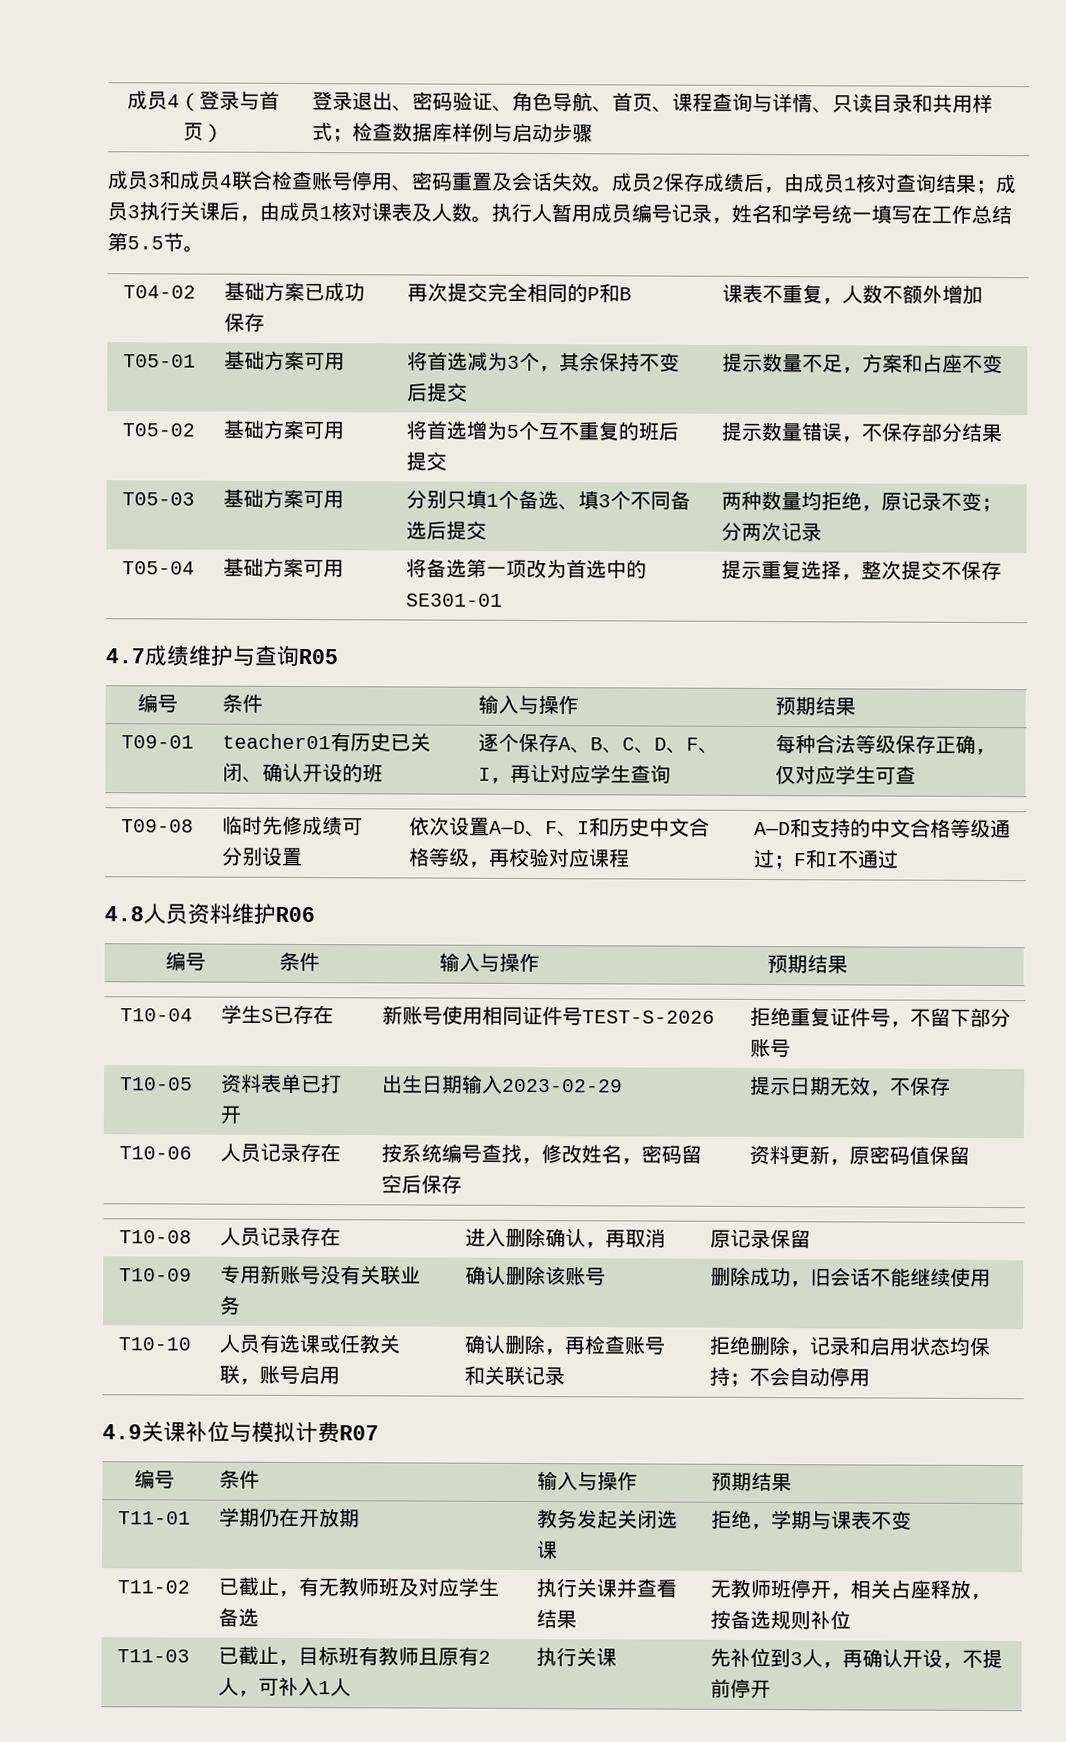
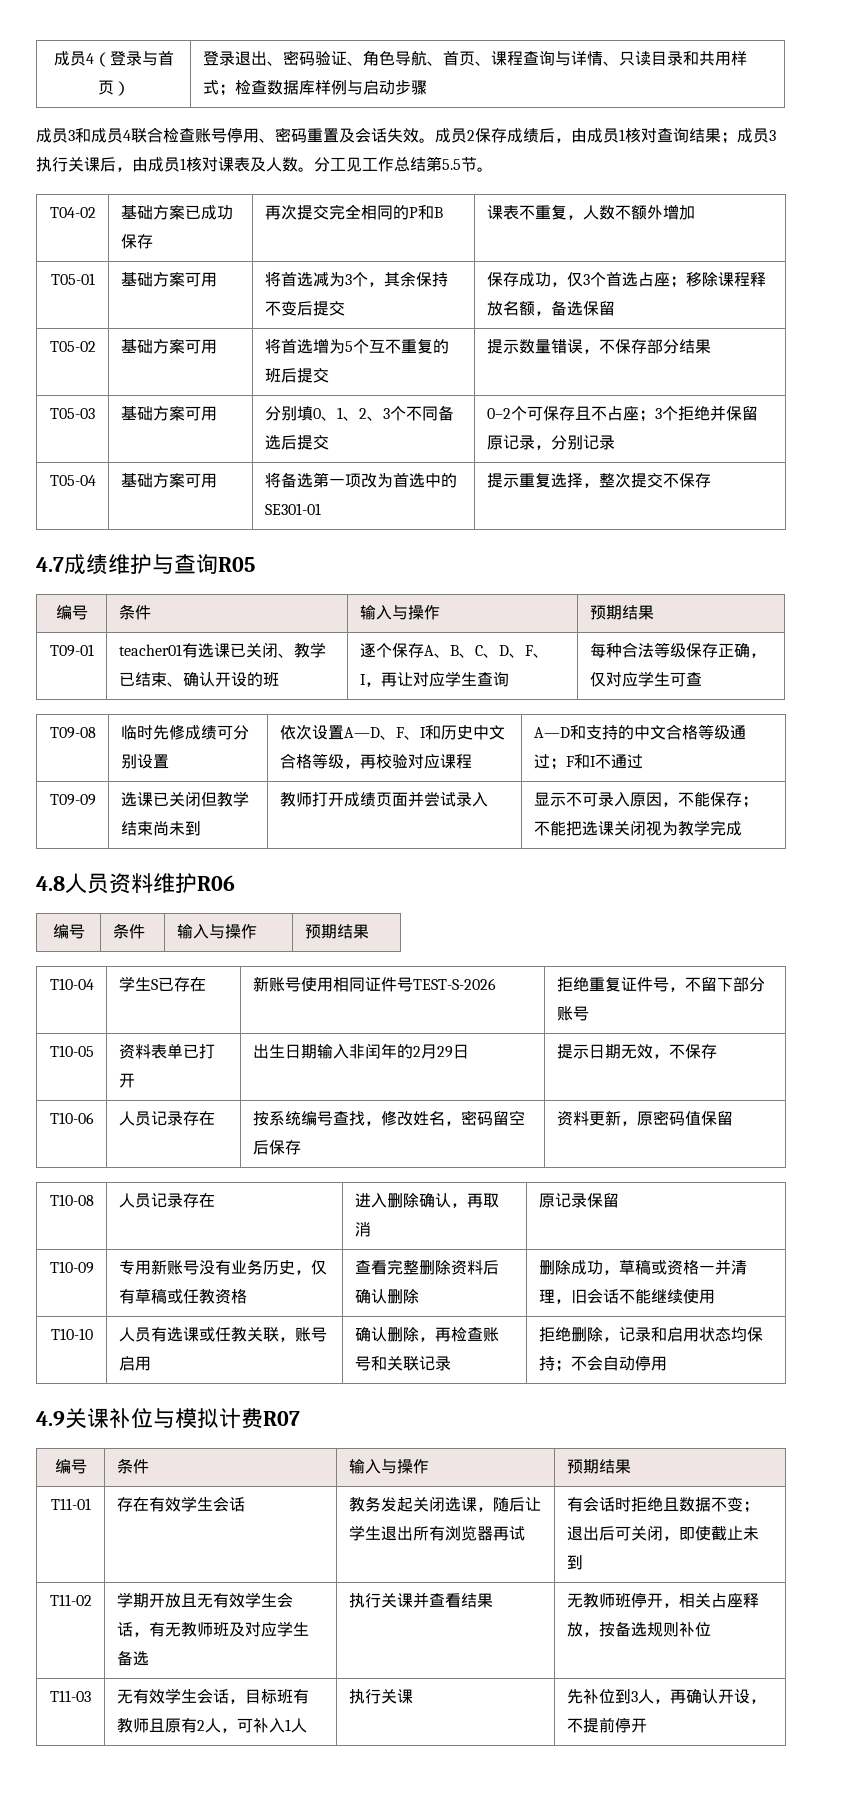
- 执行人暂用成员编号记录，姓名和学号统一填写在工作总结第5.5节。
+ 分工见工作总结第5.5节。
- T05-01 | 基础方案可用 | 将首选减为3个，其余保持不变后提交 | 提示数量不足，方案和占座不变
+ T05-01 | 基础方案可用 | 将首选减为3个，其余保持不变后提交 | 保存成功，仅3个首选占座；移除课程释放名额，备选保留
- T05-03 | 基础方案可用 | 分别只填1个备选、填3个不同备选后提交 | 两种数量均拒绝，原记录不变；分两次记录
+ T05-03 | 基础方案可用 | 分别填0、1、2、3个不同备选后提交 | 0–2个可保存且不占座；3个拒绝并保留原记录，分别记录
- T09-01 | teacher01有历史已关闭、确认开设的班 | 逐个保存A、B、C、D、F、I，再让对应学生查询 | 每种合法等级保存正确，仅对应学生可查
+ T09-01 | teacher01有选课已关闭、教学已结束、确认开设的班 | 逐个保存A、B、C、D、F、I，再让对应学生查询 | 每种合法等级保存正确，仅对应学生可查
+ T09-09 | 选课已关闭但教学结束尚未到 | 教师打开成绩页面并尝试录入 | 显示不可录入原因，不能保存；不能把选课关闭视为教学完成
- T10-05 | 资料表单已打开 | 出生日期输入2023-02-29 | 提示日期无效，不保存
+ T10-05 | 资料表单已打开 | 出生日期输入非闰年的2月29日 | 提示日期无效，不保存
- T10-09 | 专用新账号没有关联业务 | 确认删除该账号 | 删除成功，旧会话不能继续使用
+ T10-09 | 专用新账号没有业务历史，仅有草稿或任教资格 | 查看完整删除资料后确认删除 | 删除成功，草稿或资格一并清理，旧会话不能继续使用
- T11-01 | 学期仍在开放期 | 教务发起关闭选课 | 拒绝，学期与课表不变
- T11-02 | 已截止，有无教师班及对应学生备选 | 执行关课并查看结果 | 无教师班停开，相关占座释放，按备选规则补位
+ T11-01 | 存在有效学生会话 | 教务发起关闭选课，随后让学生退出所有浏览器再试 | 有会话时拒绝且数据不变；退出后可关闭，即使截止未到
+ T11-02 | 学期开放且无有效学生会话，有无教师班及对应学生备选 | 执行关课并查看结果 | 无教师班停开，相关占座释放，按备选规则补位
- T11-03 | 已截止，目标班有教师且原有2人，可补入1人 | 执行关课 | 先补位到3人，再确认开设，不提前停开
+ T11-03 | 无有效学生会话，目标班有教师且原有2人，可补入1人 | 执行关课 | 先补位到3人，再确认开设，不提前停开

